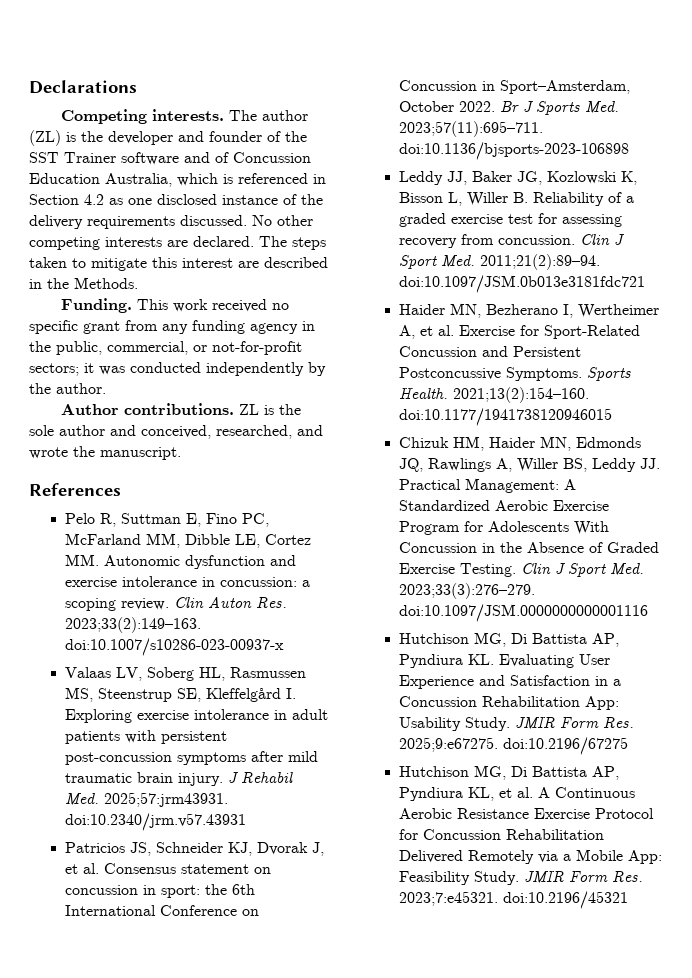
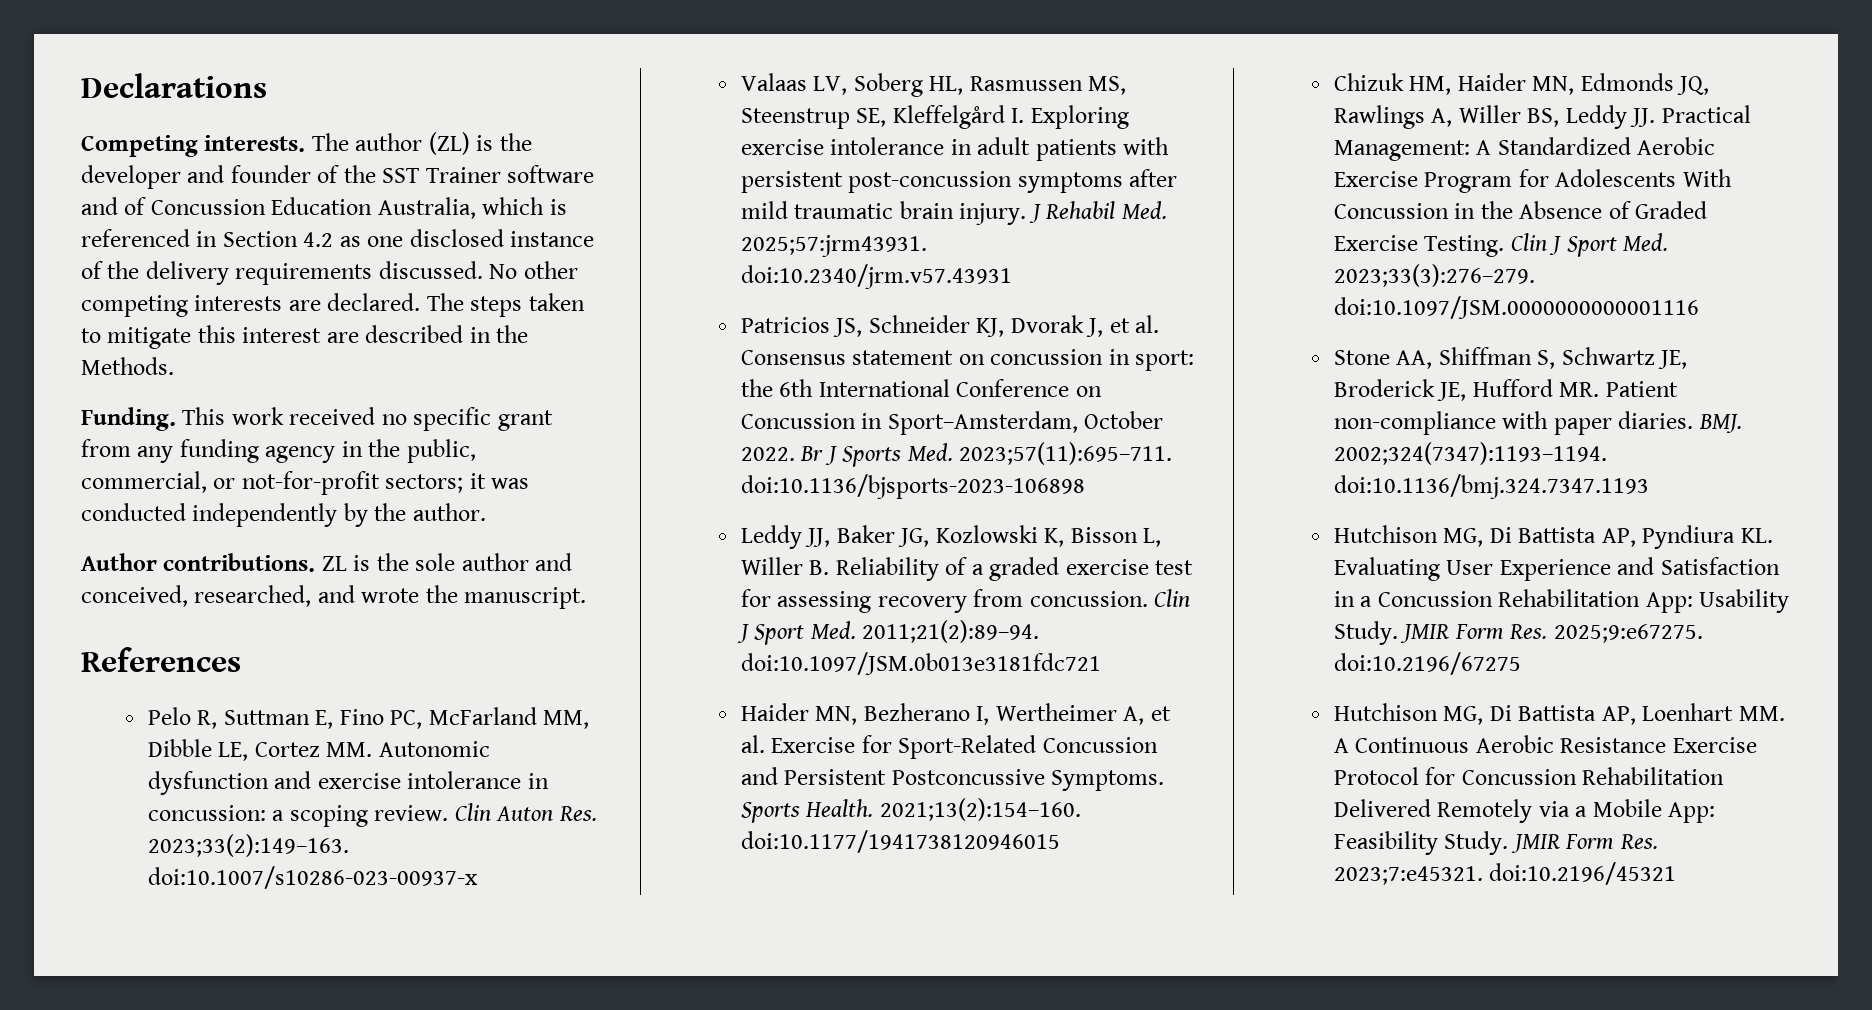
+ Stone AA, Shiffman S, Schwartz JE, Broderick JE, Hufford MR. Patient non-compliance with paper diaries. BMJ. 2002;324(7347):1193–1194. doi:10.1136/bmj.324.7347.1193
- Hutchison MG, Di Battista AP, Pyndiura KL, et al. A Continuous Aerobic Resistance Exercise Protocol for Concussion Rehabilitation Delivered Remotely via a Mobile App: Feasibility Study.
+ Hutchison MG, Di Battista AP, Loenhart MM. A Continuous Aerobic Resistance Exercise Protocol for Concussion Rehabilitation Delivered Remotely via a Mobile App: Feasibility Study.

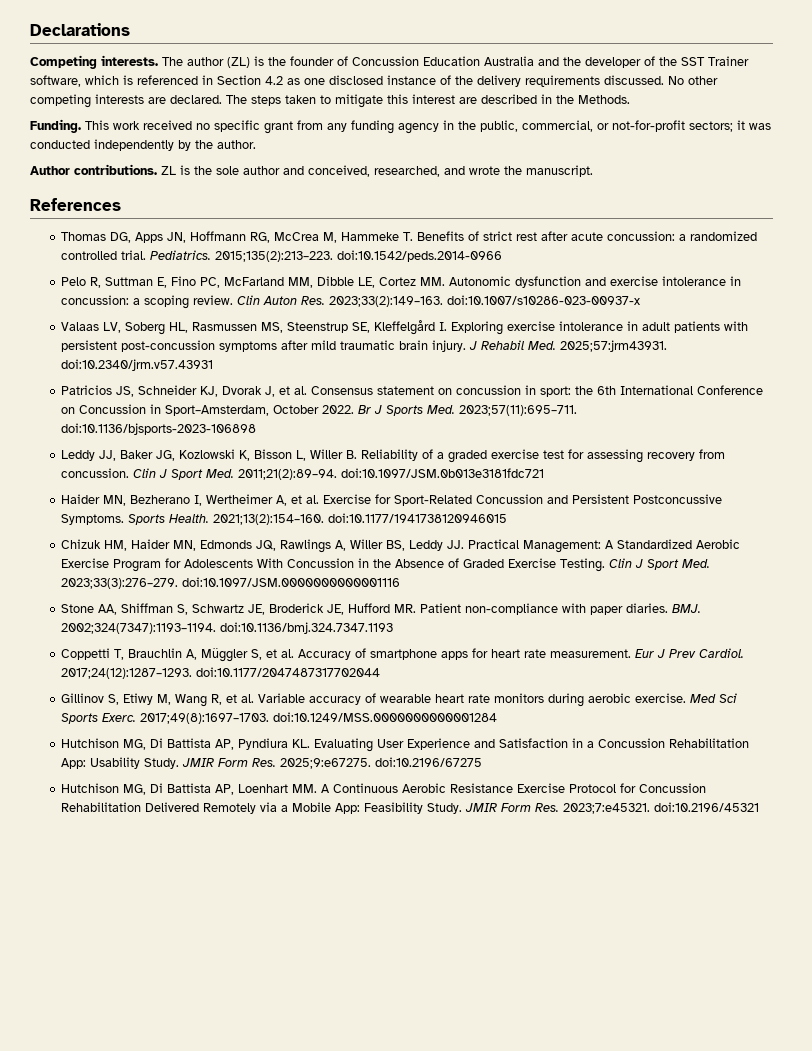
- The author (ZL) is the developer and founder of the SST Trainer software and of Concussion Education Australia, which is referenced in Section 4.2 as one disclosed instance of the delivery requirements discussed.
+ The author (ZL) is the founder of Concussion Education Australia and the developer of the SST Trainer software, which is referenced in Section 4.2 as one disclosed instance of the delivery requirements discussed.
+ Thomas DG, Apps JN, Hoffmann RG, McCrea M, Hammeke T. Benefits of strict rest after acute concussion: a randomized controlled trial. Pediatrics. 2015;135(2):213–223. doi:10.1542/peds.2014-0966
+ Coppetti T, Brauchlin A, Müggler S, et al. Accuracy of smartphone apps for heart rate measurement. Eur J Prev Cardiol. 2017;24(12):1287–1293. doi:10.1177/2047487317702044
+ Gillinov S, Etiwy M, Wang R, et al. Variable accuracy of wearable heart rate monitors during aerobic exercise. Med Sci Sports Exerc. 2017;49(8):1697–1703. doi:10.1249/MSS.0000000000001284

